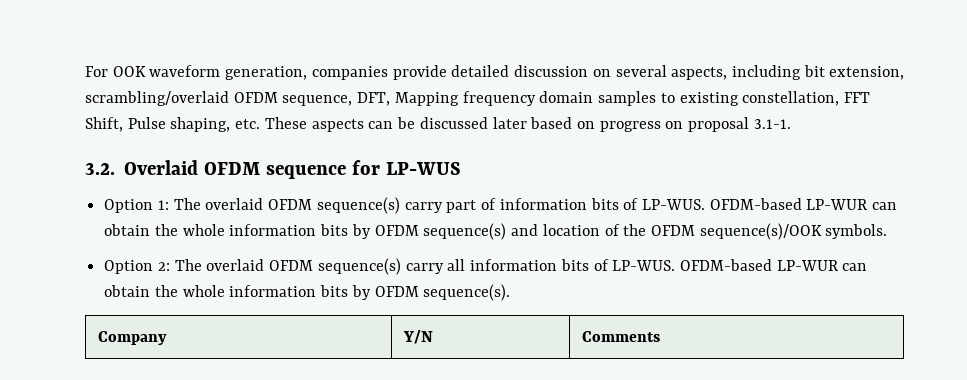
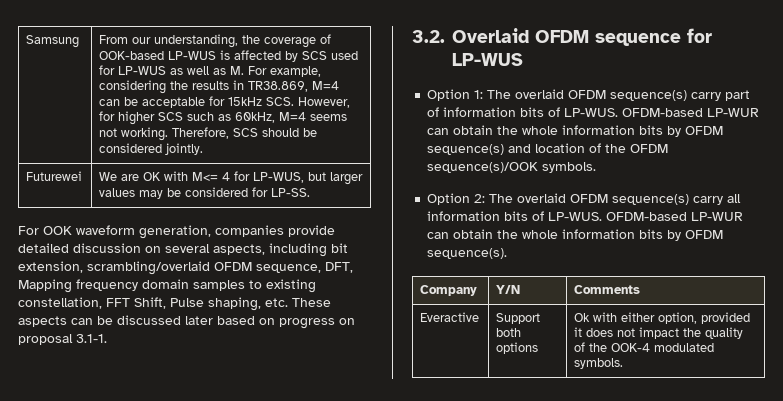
+ Samsung | From our understanding, the coverage of OOK-based LP-WUS is affected by SCS used for LP-WUS as well as M. For example, considering the results in TR38.869, M=4 can be acceptable for 15kHz SCS. However, for higher SCS such as 60kHz, M=4 seems not working. Therefore, SCS should be considered jointly.
+ Futurewei | We are OK with M<= 4 for LP-WUS, but larger values may be considered for LP-SS.
+ Everactive | Support both options | Ok with either option, provided it does not impact the quality of the OOK-4 modulated symbols.

